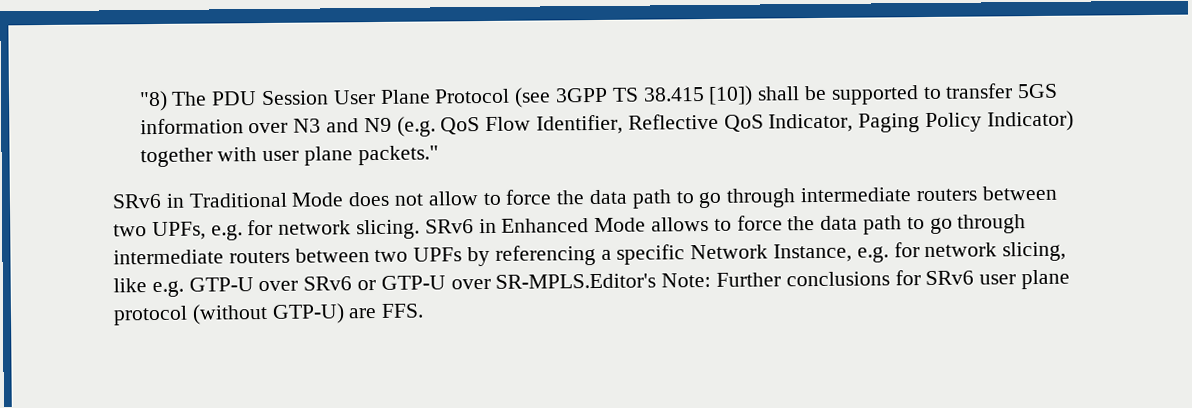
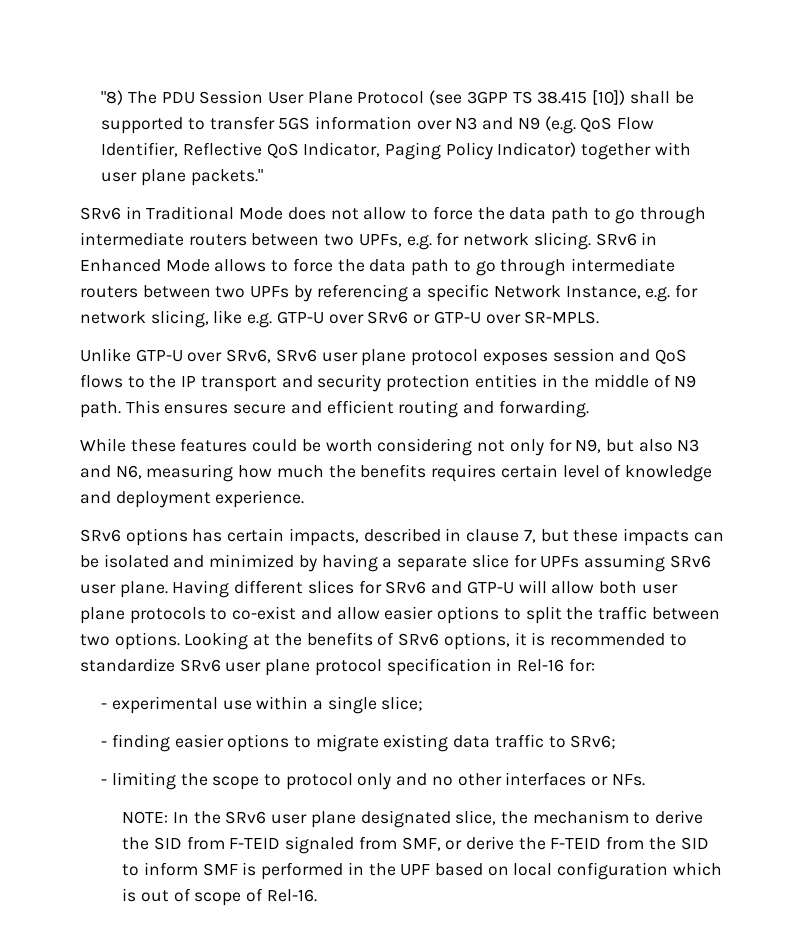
- SRv6 in Enhanced Mode allows to force the data path to go through intermediate routers between two UPFs by referencing a specific Network Instance, e.g. for network slicing, like e.g. GTP-U over SRv6 or GTP-U over SR-MPLS.Editor's Note: Further conclusions for SRv6 user plane protocol (without GTP-U) are FFS.
+ SRv6 in Enhanced Mode allows to force the data path to go through intermediate routers between two UPFs by referencing a specific Network Instance, e.g. for network slicing, like e.g. GTP-U over SRv6 or GTP-U over SR-MPLS.
+ Unlike GTP-U over SRv6, SRv6 user plane protocol exposes session and QoS flows to the IP transport and security protection entities in the middle of N9 path. This ensures secure and efficient routing and forwarding.
+ While these features could be worth considering not only for N9, but also N3 and N6, measuring how much the benefits requires certain level of knowledge and deployment experience.
+ SRv6 options has certain impacts, described in clause 7, but these impacts can be isolated and minimized by having a separate slice for UPFs assuming SRv6 user plane. Having different slices for SRv6 and GTP-U will allow both user plane protocols to co-exist and allow easier options to split the traffic between two options. Looking at the benefits of SRv6 options, it is recommended to standardize SRv6 user plane protocol specification in Rel-16 for:
+ - experimental use within a single slice;
+ - finding easier options to migrate existing data traffic to SRv6;
+ - limiting the scope to protocol only and no other interfaces or NFs.
+ NOTE: In the SRv6 user plane designated slice, the mechanism to derive the SID from F-TEID signaled from SMF, or derive the F-TEID from the SID to inform SMF is performed in the UPF based on local configuration which is out of scope of Rel-16.

